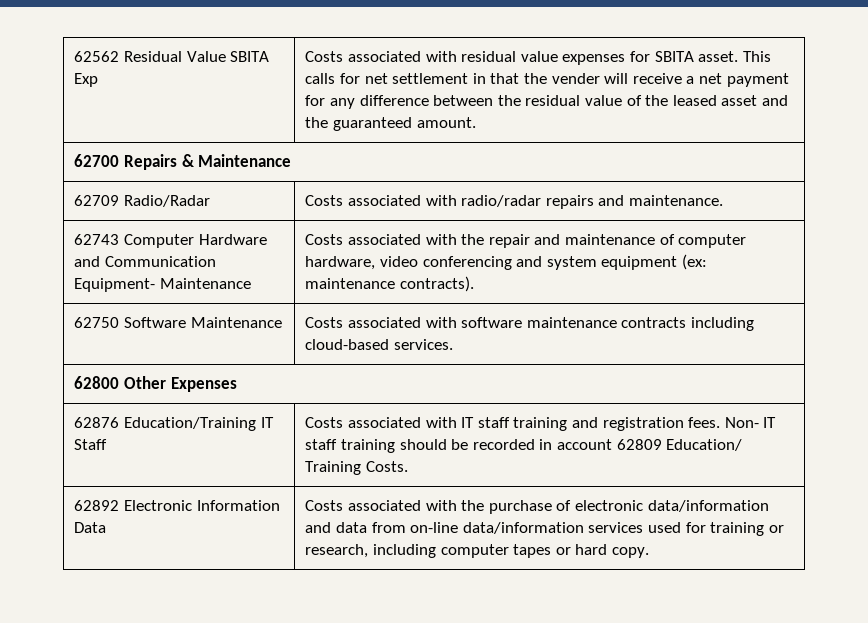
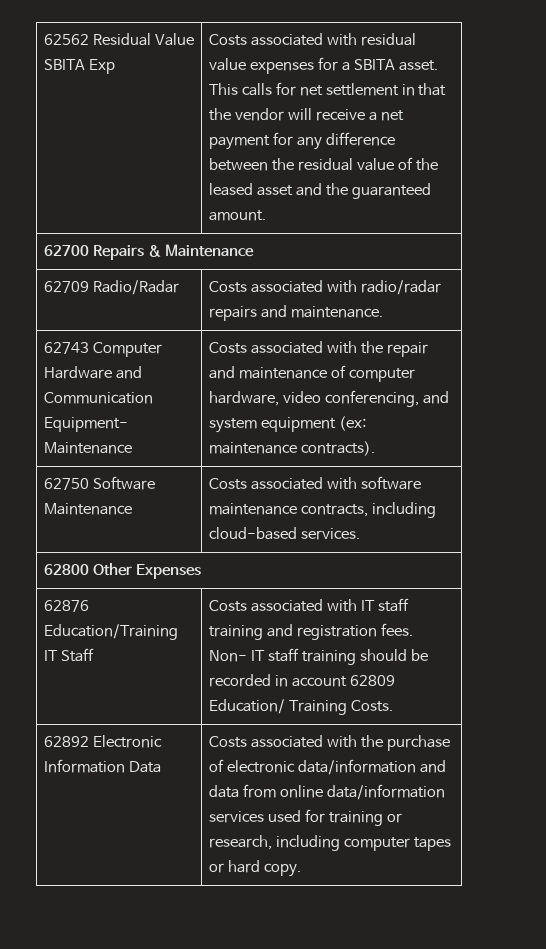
- Costs associated with residual value expenses for SBITA asset.
+ Costs associated with residual value expenses for a SBITA asset.
- This calls for net settlement in that the vender will receive a net payment for any difference between the residual value of the leased asset and the guaranteed amount.
+ This calls for net settlement in that the vendor will receive a net payment for any difference between the residual value of the leased asset and the guaranteed amount.
- 62743 Computer Hardware and Communication Equipment- Maintenance | Costs associated with the repair and maintenance of computer hardware, video conferencing and system equipment (ex: maintenance contracts).
+ 62743 Computer Hardware and Communication Equipment- Maintenance | Costs associated with the repair and maintenance of computer hardware, video conferencing, and system equipment (ex: maintenance contracts).
- 62750 Software Maintenance | Costs associated with software maintenance contracts including cloud-based services.
+ 62750 Software Maintenance | Costs associated with software maintenance contracts, including cloud-based services.
- 62892 Electronic Information Data | Costs associated with the purchase of electronic data/information and data from on-line data/information services used for training or research, including computer tapes or hard copy.
+ 62892 Electronic Information Data | Costs associated with the purchase of electronic data/information and data from online data/information services used for training or research, including computer tapes or hard copy.

